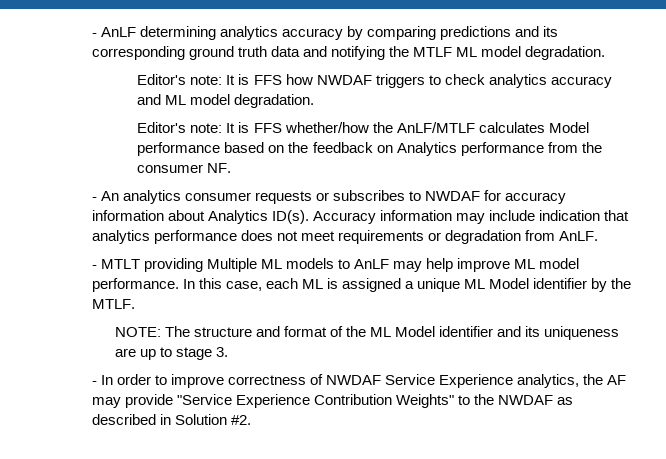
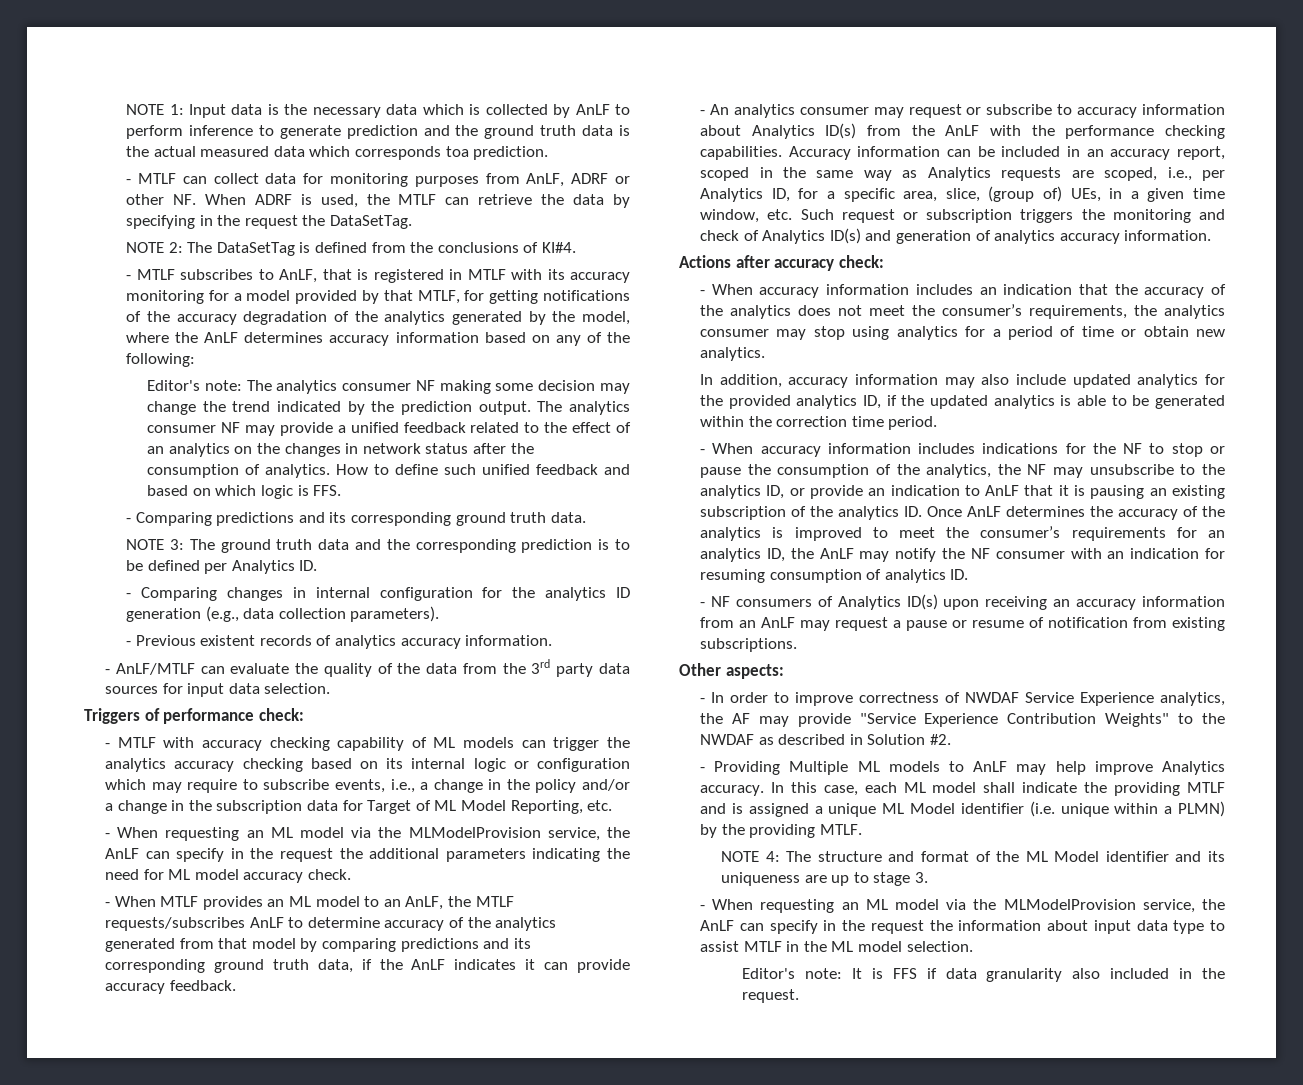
- - AnLF determining analytics accuracy by comparing predictions and its corresponding ground truth data and notifying the MTLF ML model degradation.
- Editor's note: It is FFS how NWDAF triggers to check analytics accuracy and ML model degradation.
- Editor's note: It is FFS whether/how the AnLF/MTLF calculates Model performance based on the feedback on Analytics performance from the consumer NF.
- - An analytics consumer requests or subscribes to NWDAF for accuracy information about Analytics ID(s). Accuracy information may include indication that analytics performance does not meet requirements or degradation from AnLF.
- - MTLT providing Multiple ML models to AnLF may help improve ML model performance. In this case, each ML is assigned a unique ML Model identifier by the MTLF.
- NOTE: The structure and format of the ML Model identifier and its uniqueness are up to stage 3.
+ NOTE 1: Input data is the necessary data which is collected by AnLF to perform inference to generate prediction and the ground truth data is the actual measured data which corresponds toa prediction.
+ - MTLF can collect data for monitoring purposes from AnLF, ADRF or other NF. When ADRF is used, the MTLF can retrieve the data by specifying in the request the DataSetTag.
+ NOTE 2: The DataSetTag is defined from the conclusions of KI#4.
+ - MTLF subscribes to AnLF, that is registered in MTLF with its accuracy monitoring for a model provided by that MTLF, for getting notifications of the accuracy degradation of the analytics generated by the model, where the AnLF determines accuracy information based on any of the following:
+ Editor's note: The analytics consumer NF making some decision may change the trend indicated by the prediction output. The analytics consumer NF may provide a unified feedback related to the effect of an analytics on the changes in network status after the consumption of analytics. How to define such unified feedback and based on which logic is FFS.
+ - Comparing predictions and its corresponding ground truth data.
+ NOTE 3: The ground truth data and the corresponding prediction is to be defined per Analytics ID.
+ - Comparing changes in internal configuration for the analytics ID generation (e.g., data collection parameters).
+ - Previous existent records of analytics accuracy information.
+ - AnLF/MTLF can evaluate the quality of the data from the 3rd party data sources for input data selection.
+ Triggers of performance check:
+ - MTLF with accuracy checking capability of ML models can trigger the analytics accuracy checking based on its internal logic or configuration which may require to subscribe events, i.e., a change in the policy and/or a change in the subscription data for Target of ML Model Reporting, etc.
+ - When requesting an ML model via the MLModelProvision service, the AnLF can specify in the request the additional parameters indicating the need for ML model accuracy check.
+ - When MTLF provides an ML model to an AnLF, the MTLF requests/subscribes AnLF to determine accuracy of the analytics generated from that model by comparing predictions and its corresponding ground truth data, if the AnLF indicates it can provide accuracy feedback.
+ - An analytics consumer may request or subscribe to accuracy information about Analytics ID(s) from the AnLF with the performance checking capabilities. Accuracy information can be included in an accuracy report, scoped in the same way as Analytics requests are scoped, i.e., per Analytics ID, for a specific area, slice, (group of) UEs, in a given time window, etc. Such request or subscription triggers the monitoring and check of Analytics ID(s) and generation of analytics accuracy information.
+ Actions after accuracy check:
+ - When accuracy information includes an indication that the accuracy of the analytics does not meet the consumer’s requirements, the analytics consumer may stop using analytics for a period of time or obtain new analytics.
+ In addition, accuracy information may also include updated analytics for the provided analytics ID, if the updated analytics is able to be generated within the correction time period.
+ - When accuracy information includes indications for the NF to stop or pause the consumption of the analytics, the NF may unsubscribe to the analytics ID, or provide an indication to AnLF that it is pausing an existing subscription of the analytics ID. Once AnLF determines the accuracy of the analytics is improved to meet the consumer’s requirements for an analytics ID, the AnLF may notify the NF consumer with an indication for resuming consumption of analytics ID.
+ - NF consumers of Analytics ID(s) upon receiving an accuracy information from an AnLF may request a pause or resume of notification from existing subscriptions.
+ Other aspects:
+ - Providing Multiple ML models to AnLF may help improve Analytics accuracy. In this case, each ML model shall indicate the providing MTLF and is assigned a unique ML Model identifier (i.e. unique within a PLMN) by the providing MTLF.
+ NOTE 4: The structure and format of the ML Model identifier and its uniqueness are up to stage 3.
+ - When requesting an ML model via the MLModelProvision service, the AnLF can specify in the request the information about input data type to assist MTLF in the ML model selection.
+ Editor's note: It is FFS if data granularity also included in the request.

